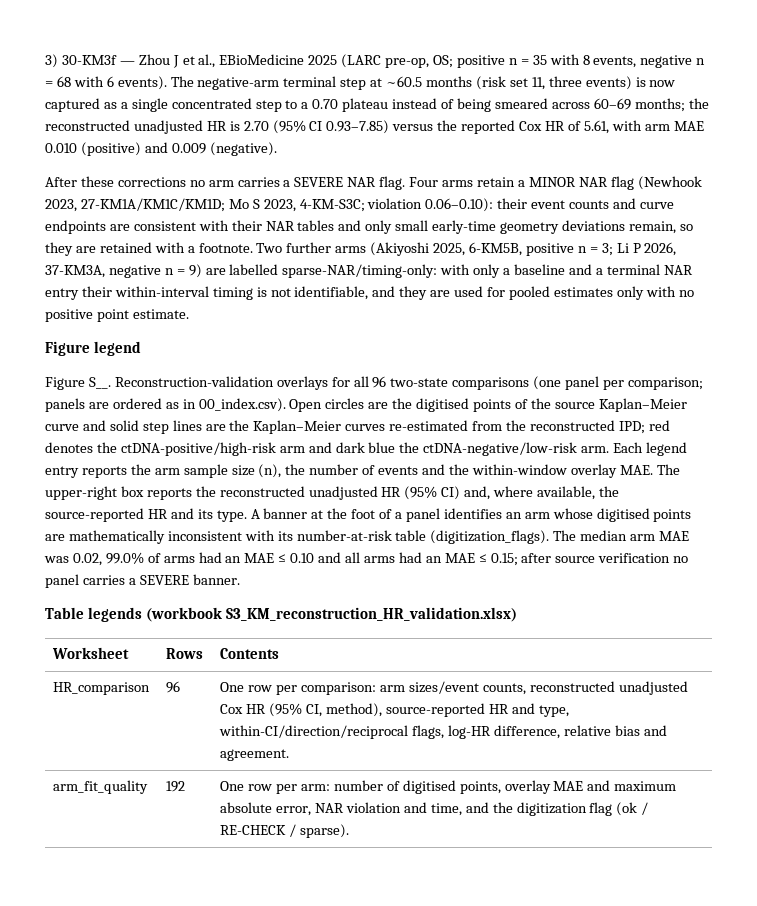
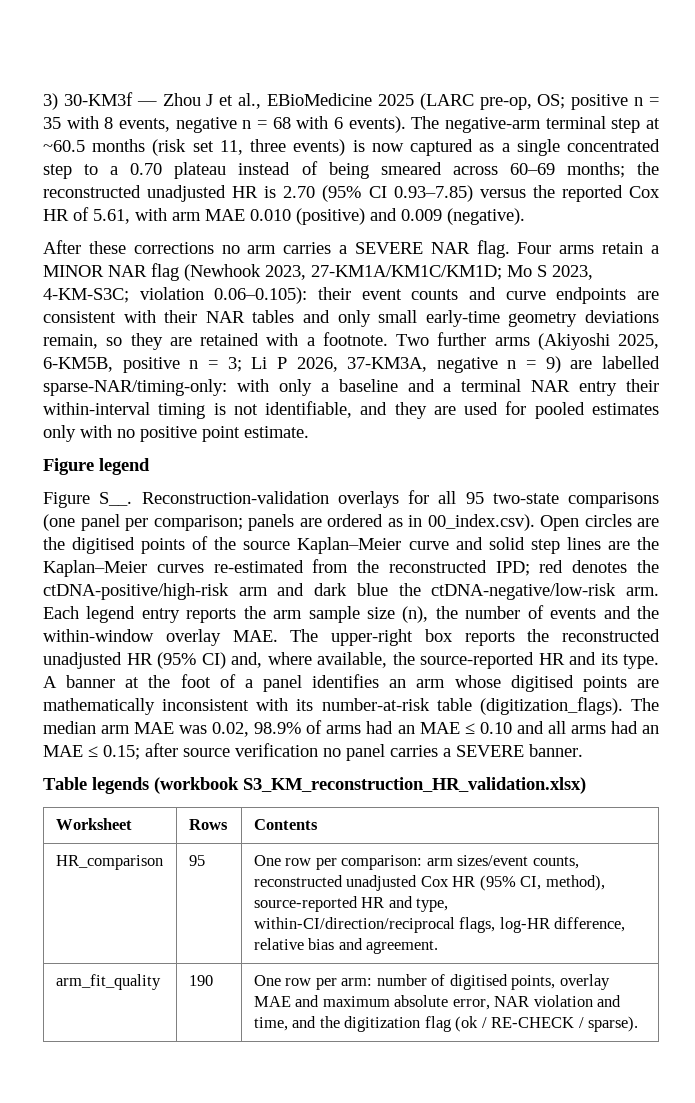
- Four arms retain a MINOR NAR flag (Newhook 2023, 27-KM1A/KM1C/KM1D; Mo S 2023, 4-KM-S3C; violation 0.06–0.10): their event counts and curve endpoints are consistent with their NAR tables and only small early-time geometry deviations remain, so they are retained with a footnote.
+ Four arms retain a MINOR NAR flag (Newhook 2023, 27-KM1A/KM1C/KM1D; Mo S 2023, 4-KM-S3C; violation 0.06–0.105): their event counts and curve endpoints are consistent with their NAR tables and only small early-time geometry deviations remain, so they are retained with a footnote.
- Figure S__. Reconstruction-validation overlays for all 96 two-state comparisons (one panel per comparison; panels are ordered as in 00_index.csv). Open circles are the digitised points of the source Kaplan–Meier curve and solid step lines are the Kaplan–Meier curves re-estimated from the reconstructed IPD; red denotes the ctDNA-positive/high-risk arm and dark blue the ctDNA-negative/low-risk arm.
+ Figure S__. Reconstruction-validation overlays for all 95 two-state comparisons (one panel per comparison; panels are ordered as in 00_index.csv). Open circles are the digitised points of the source Kaplan–Meier curve and solid step lines are the Kaplan–Meier curves re-estimated from the reconstructed IPD; red denotes the ctDNA-positive/high-risk arm and dark blue the ctDNA-negative/low-risk arm.
- The median arm MAE was 0.02, 99.0% of arms had an MAE ≤ 0.10 and all arms had an MAE ≤ 0.15; after source verification no panel carries a SEVERE banner.
+ The median arm MAE was 0.02, 98.9% of arms had an MAE ≤ 0.10 and all arms had an MAE ≤ 0.15; after source verification no panel carries a SEVERE banner.
- HR_comparison | 96 | One row per comparison: arm sizes/event counts, reconstructed unadjusted Cox HR (95% CI, method), source-reported HR and type, within-CI/direction/reciprocal flags, log-HR difference, relative bias and agreement.
+ HR_comparison | 95 | One row per comparison: arm sizes/event counts, reconstructed unadjusted Cox HR (95% CI, method), source-reported HR and type, within-CI/direction/reciprocal flags, log-HR difference, relative bias and agreement.
- arm_fit_quality | 192 | One row per arm: number of digitised points, overlay MAE and maximum absolute error, NAR violation and time, and the digitization flag (ok / RE-CHECK / sparse).
+ arm_fit_quality | 190 | One row per arm: number of digitised points, overlay MAE and maximum absolute error, NAR violation and time, and the digitization flag (ok / RE-CHECK / sparse).

